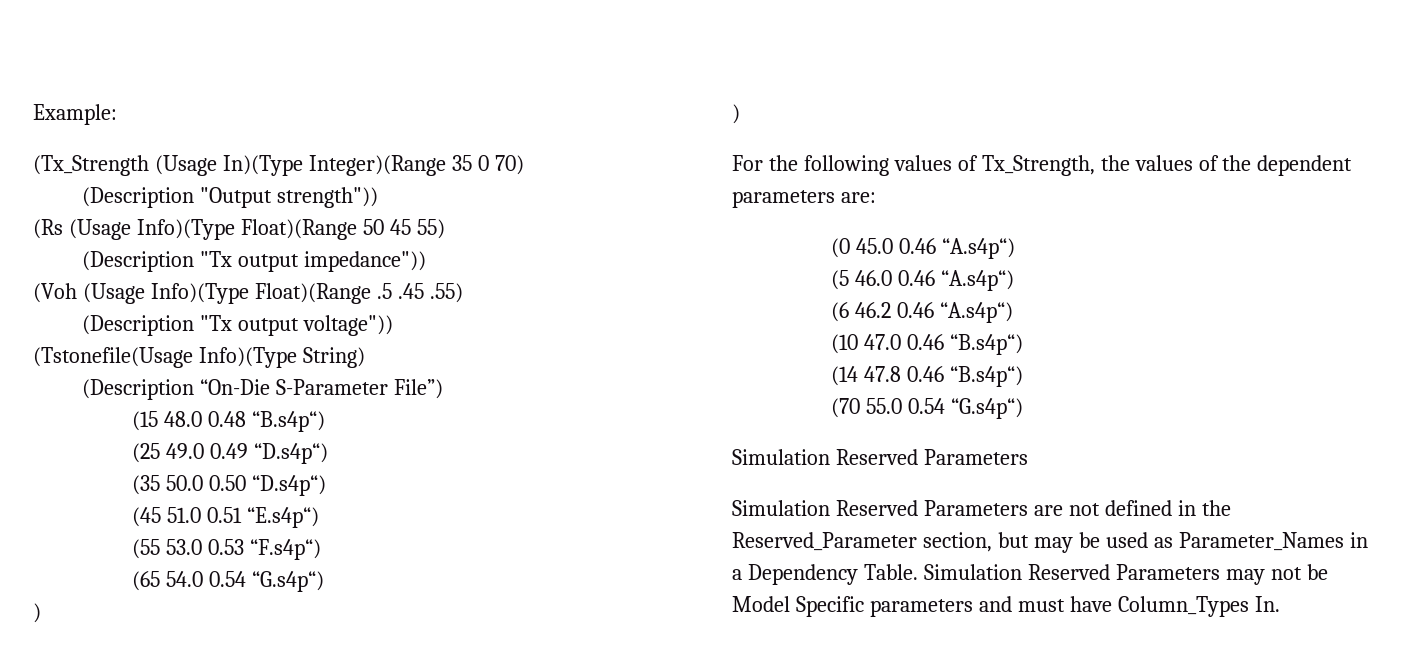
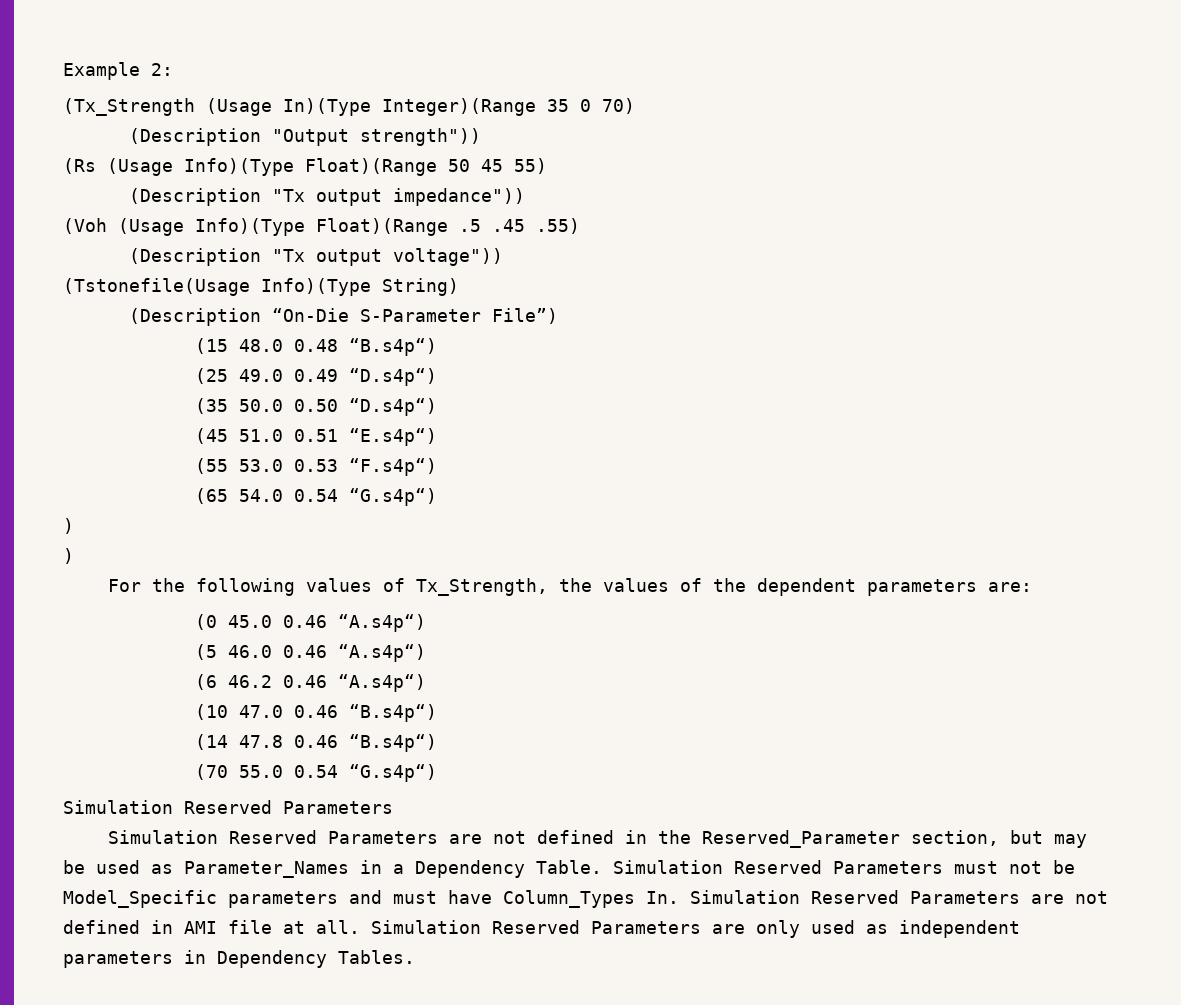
- Example:
+ Example 2:
- Simulation Reserved Parameters may not be Model Specific parameters and must have Column_Types In.
+ Simulation Reserved Parameters must not be Model_Specific parameters and must have Column_Types In. Simulation Reserved Parameters are not defined in AMI file at all. Simulation Reserved Parameters are only used as independent parameters in Dependency Tables.

